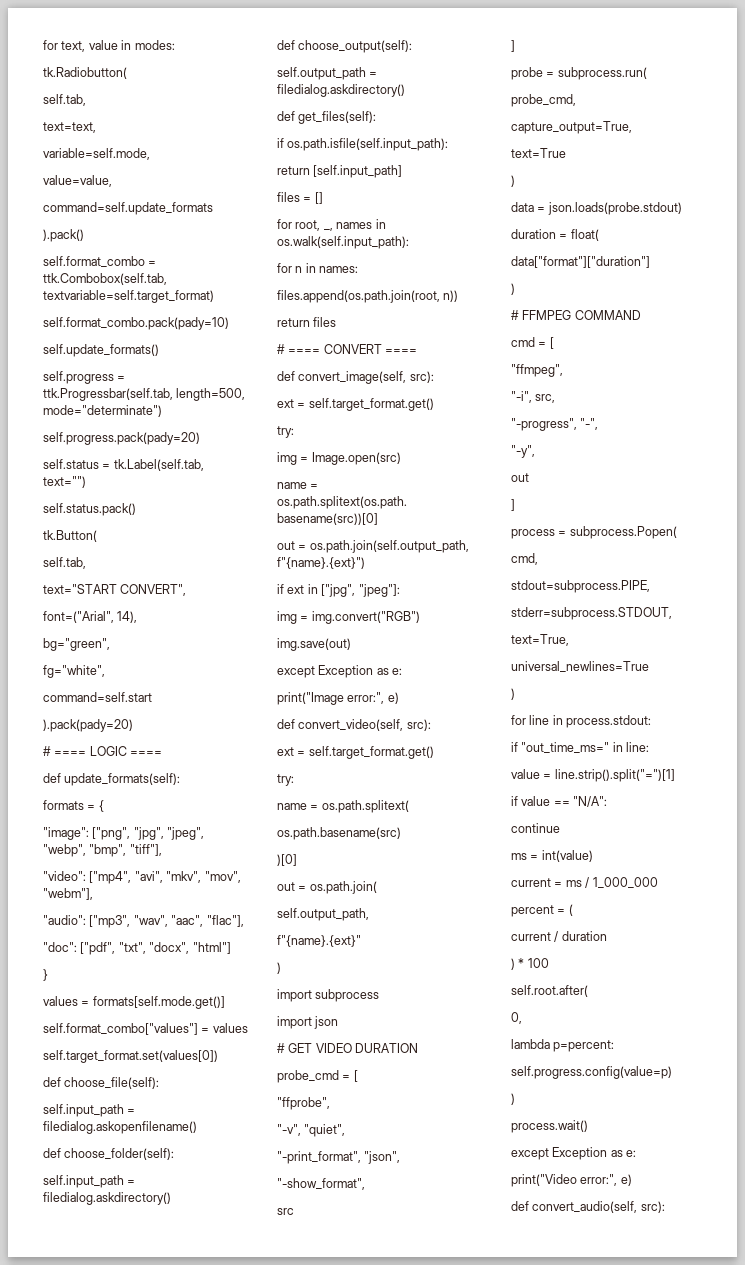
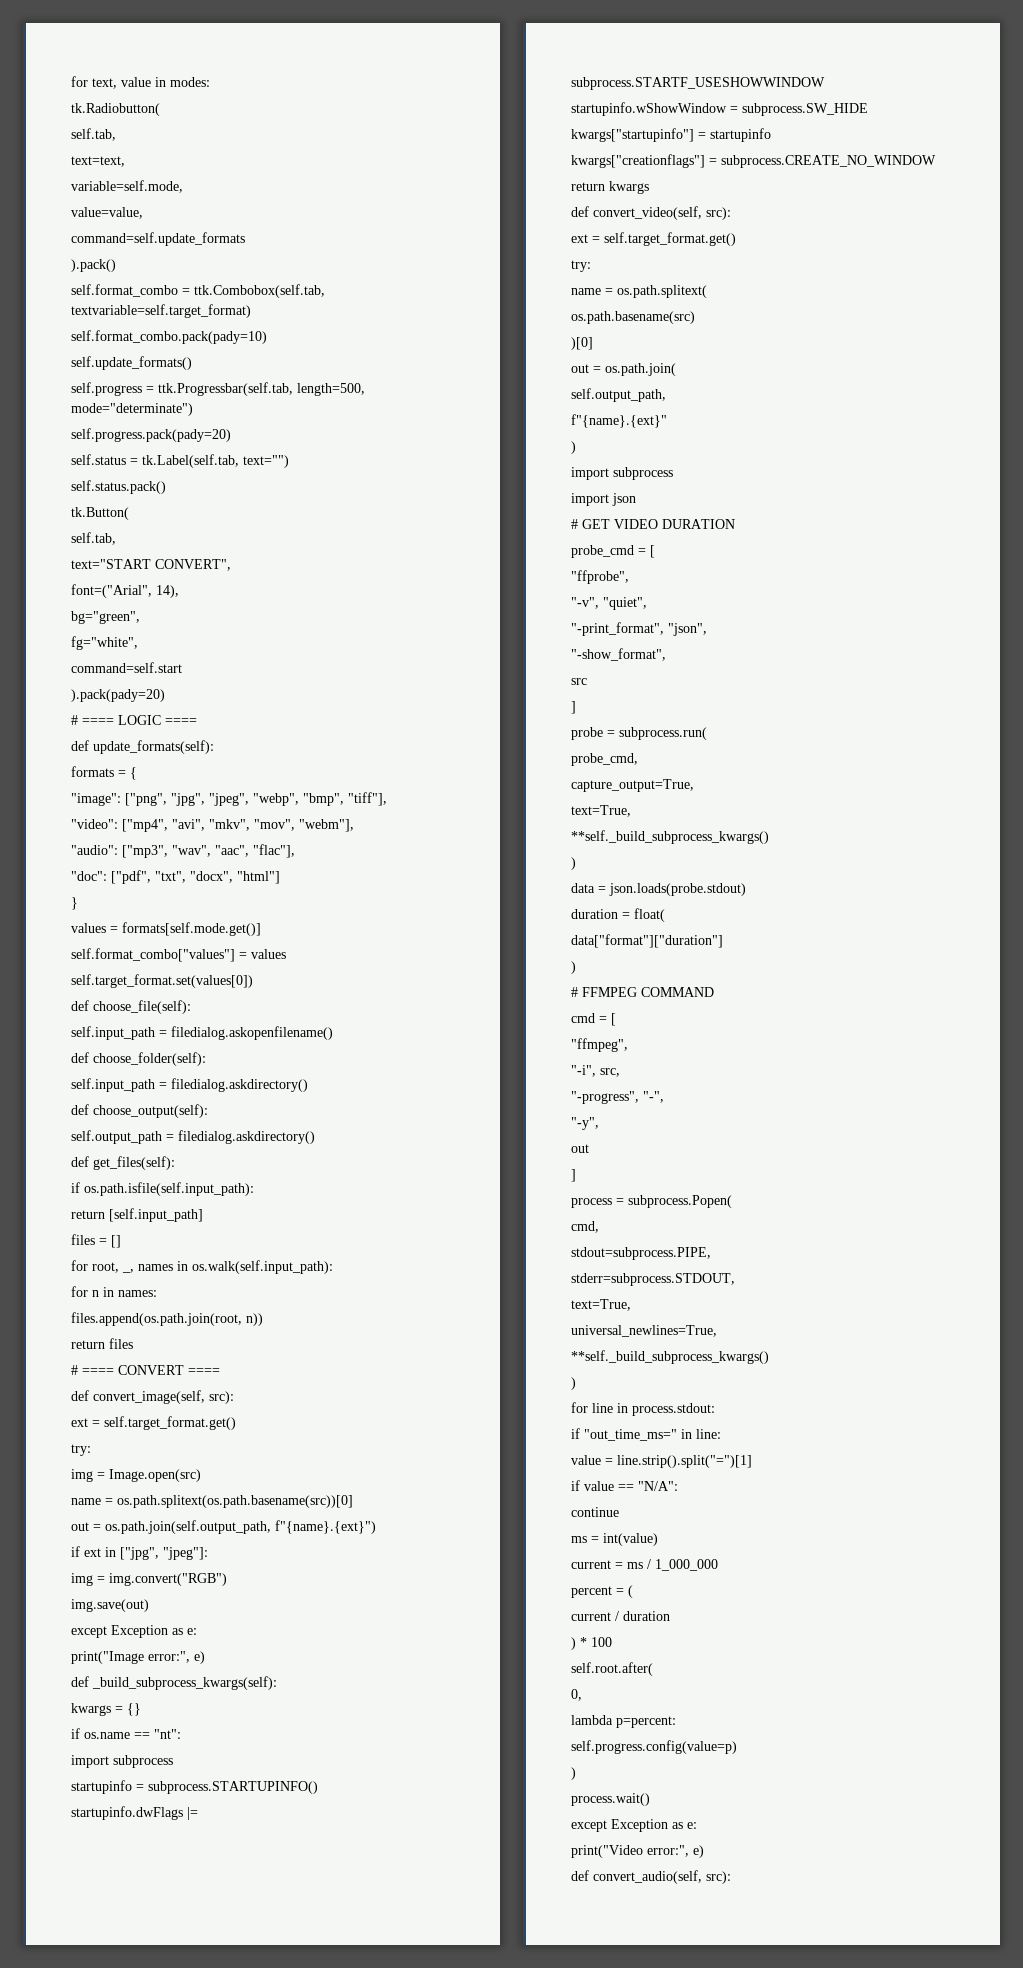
+ def _build_subprocess_kwargs(self):
+ kwargs = {}
+ if os.name == "nt":
+ import subprocess
+ startupinfo = subprocess.STARTUPINFO()
+ startupinfo.dwFlags |= subprocess.STARTF_USESHOWWINDOW
+ startupinfo.wShowWindow = subprocess.SW_HIDE
+ kwargs["startupinfo"] = startupinfo
+ kwargs["creationflags"] = subprocess.CREATE_NO_WINDOW
+ return kwargs
  capture_output=True,
- text=True
+ text=True,
+ **self._build_subprocess_kwargs()
- universal_newlines=True
+ universal_newlines=True,
+ **self._build_subprocess_kwargs()

